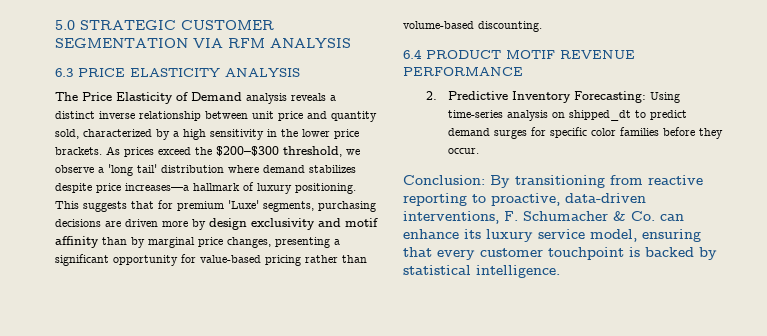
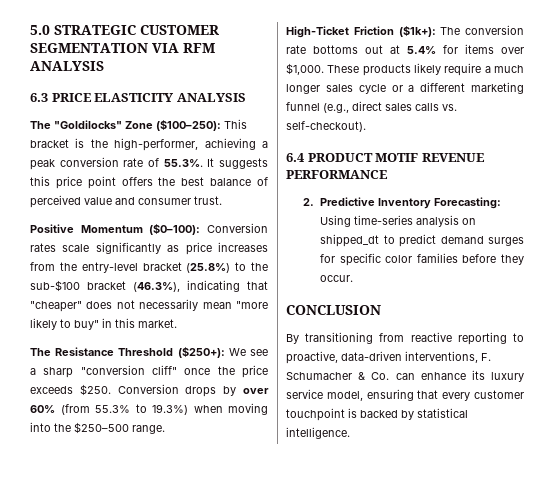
- The Price Elasticity of Demand analysis reveals a distinct inverse relationship between unit price and quantity sold, characterized by a high sensitivity in the lower price brackets. As prices exceed the $200–$300 threshold, we observe a 'long tail' distribution where demand stabilizes despite price increases—a hallmark of luxury positioning. This suggests that for premium 'Luxe' segments, purchasing decisions are driven more by design exclusivity and motif affinity than by marginal price changes, presenting a significant opportunity for value-based pricing rather than volume-based discounting.
+ The "Goldilocks" Zone ($100–250): This bracket is the high-performer, achieving a peak conversion rate of 55.3%. It suggests this price point offers the best balance of perceived value and consumer trust.
+ Positive Momentum ($0–100): Conversion rates scale significantly as price increases from the entry-level bracket (25.8%) to the sub-$100 bracket (46.3%), indicating that "cheaper" does not necessarily mean "more likely to buy" in this market.
+ The Resistance Threshold ($250+): We see a sharp "conversion cliff" once the price exceeds $250. Conversion drops by over 60% (from 55.3% to 19.3%) when moving into the $250–500 range.
+ High-Ticket Friction ($1k+): The conversion rate bottoms out at 5.4% for items over $1,000. These products likely require a much longer sales cycle or a different marketing funnel (e.g., direct sales calls vs. self-checkout).
- Conclusion: By transitioning from reactive reporting to proactive, data-driven interventions, F. Schumacher & Co. can enhance its luxury service model, ensuring that every customer touchpoint is backed by statistical intelligence.
+ CONCLUSION
+ By transitioning from reactive reporting to proactive, data-driven interventions, F. Schumacher & Co. can enhance its luxury service model, ensuring that every customer touchpoint is backed by statistical intelligence.

